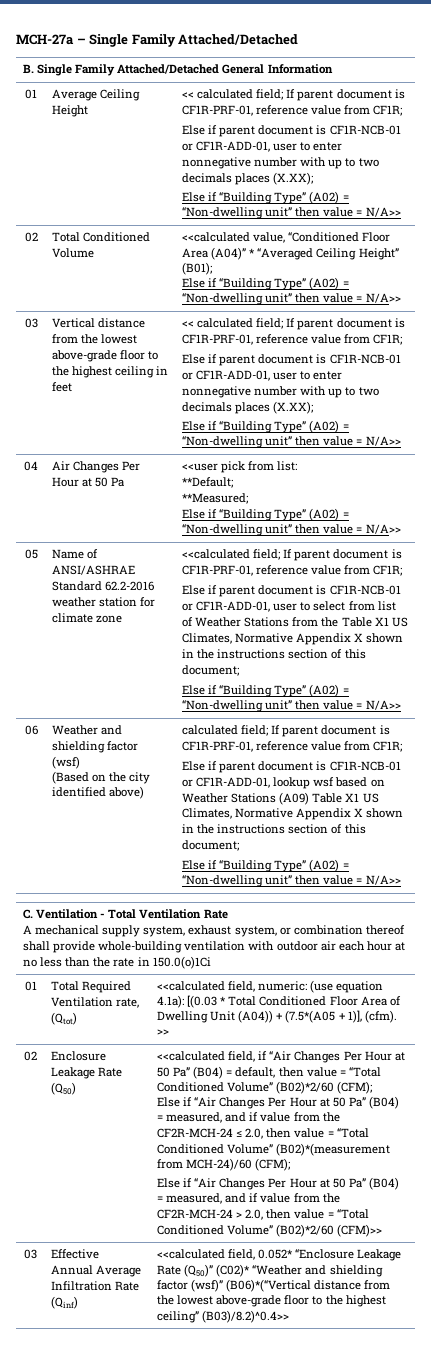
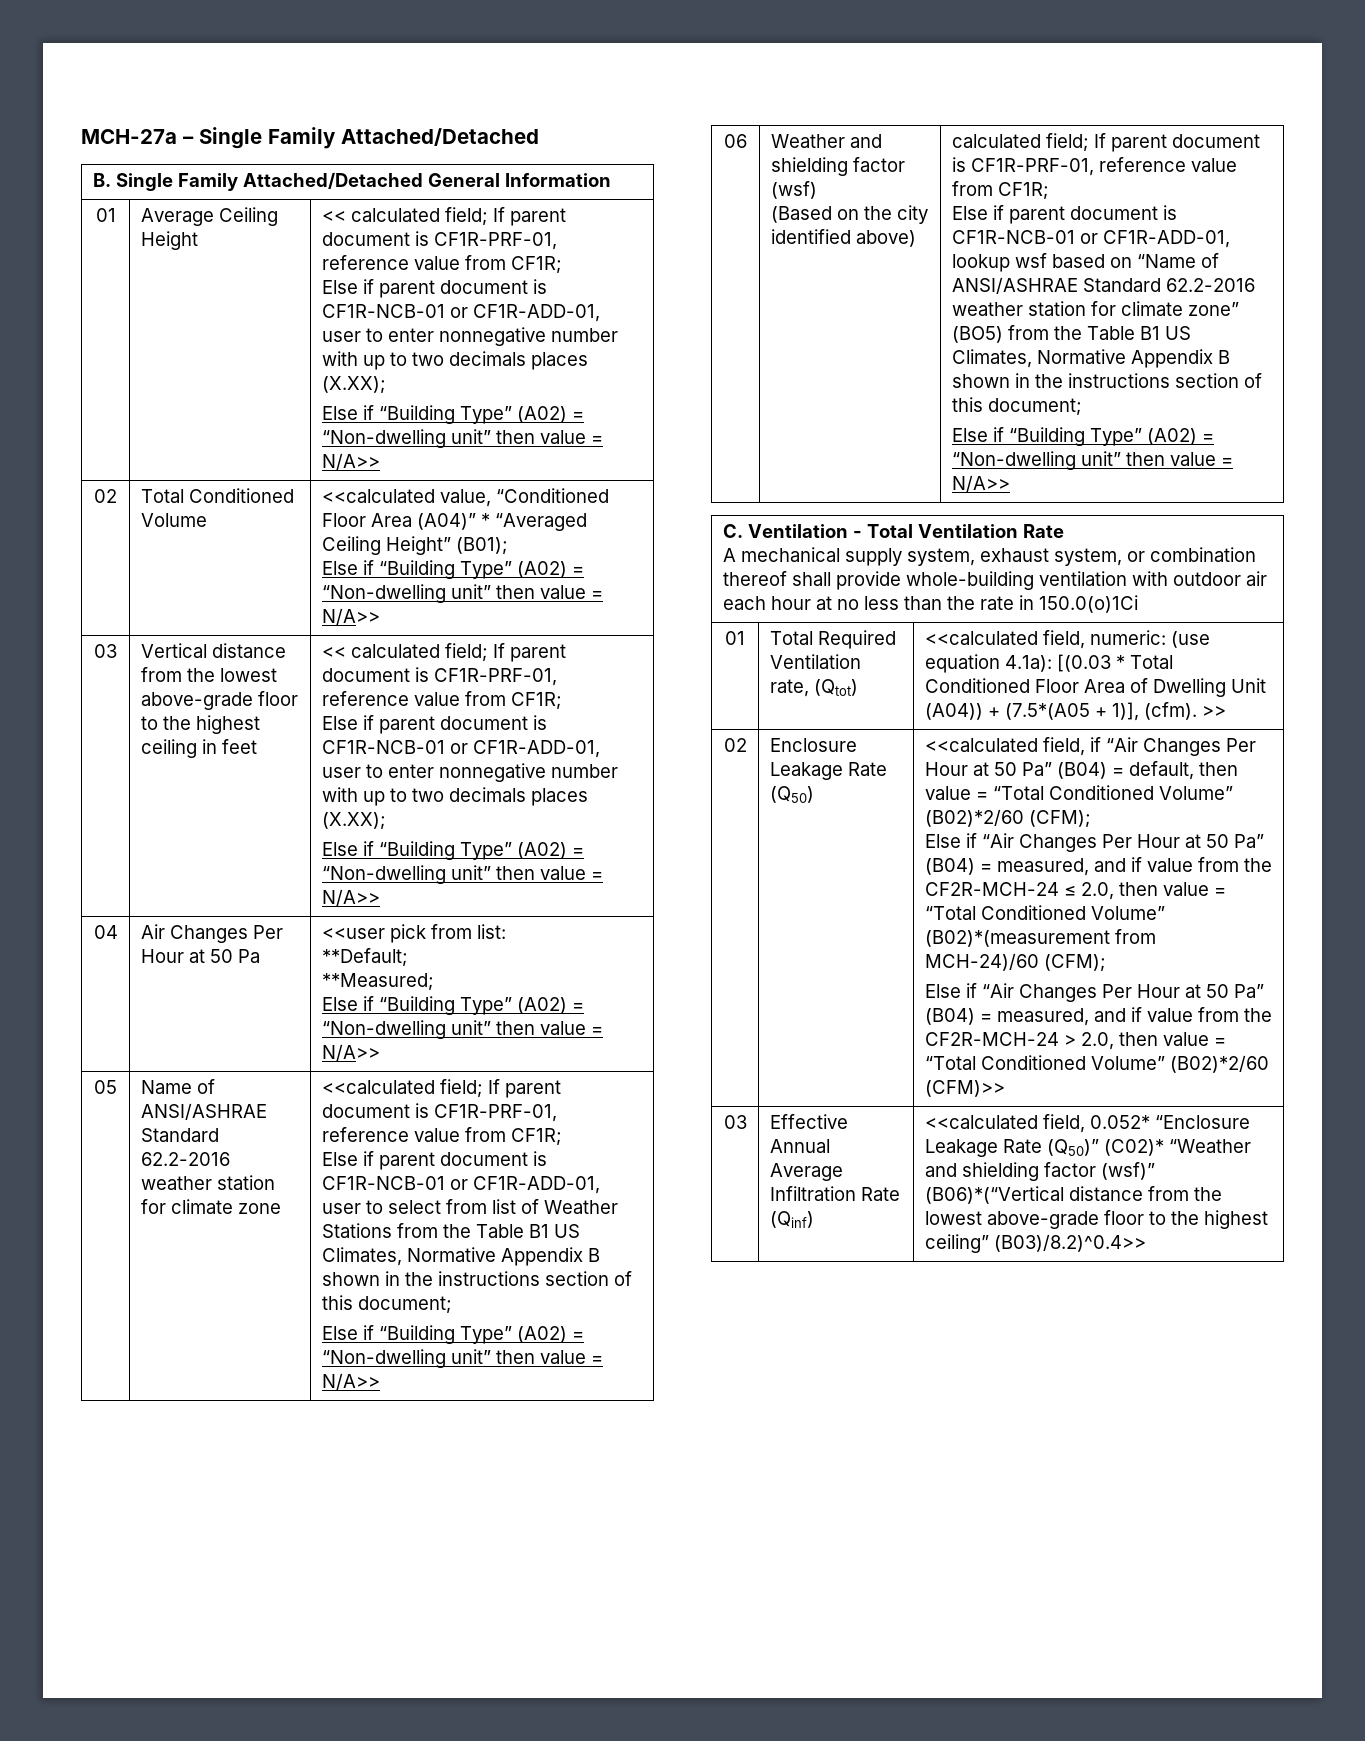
- Else if parent document is CF1R-NCB-01 or CF1R-ADD-01, user to select from list of Weather Stations from the Table X1 US Climates, Normative Appendix X shown in the instructions section of this document;
+ Else if parent document is CF1R-NCB-01 or CF1R-ADD-01, user to select from list of Weather Stations from the Table B1 US Climates, Normative Appendix B shown in the instructions section of this document;
- Else if parent document is CF1R-NCB-01 or CF1R-ADD-01, lookup wsf based on Weather Stations (A09) Table X1 US Climates, Normative Appendix X shown in the instructions section of this document;
+ Else if parent document is CF1R-NCB-01 or CF1R-ADD-01, lookup wsf based on “Name of ANSI/ASHRAE Standard 62.2-2016 weather station for climate zone” (BO5) from the Table B1 US Climates, Normative Appendix B shown in the instructions section of this document;

